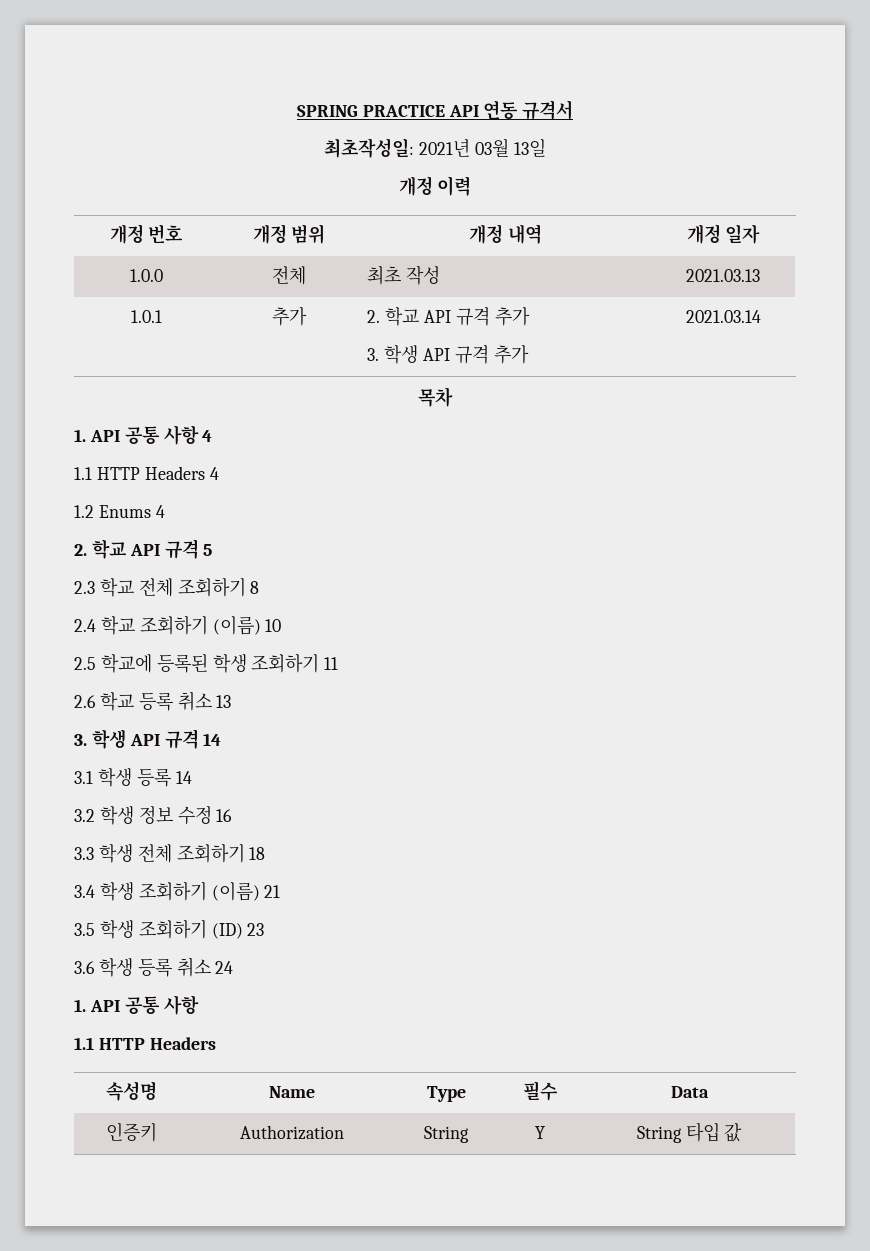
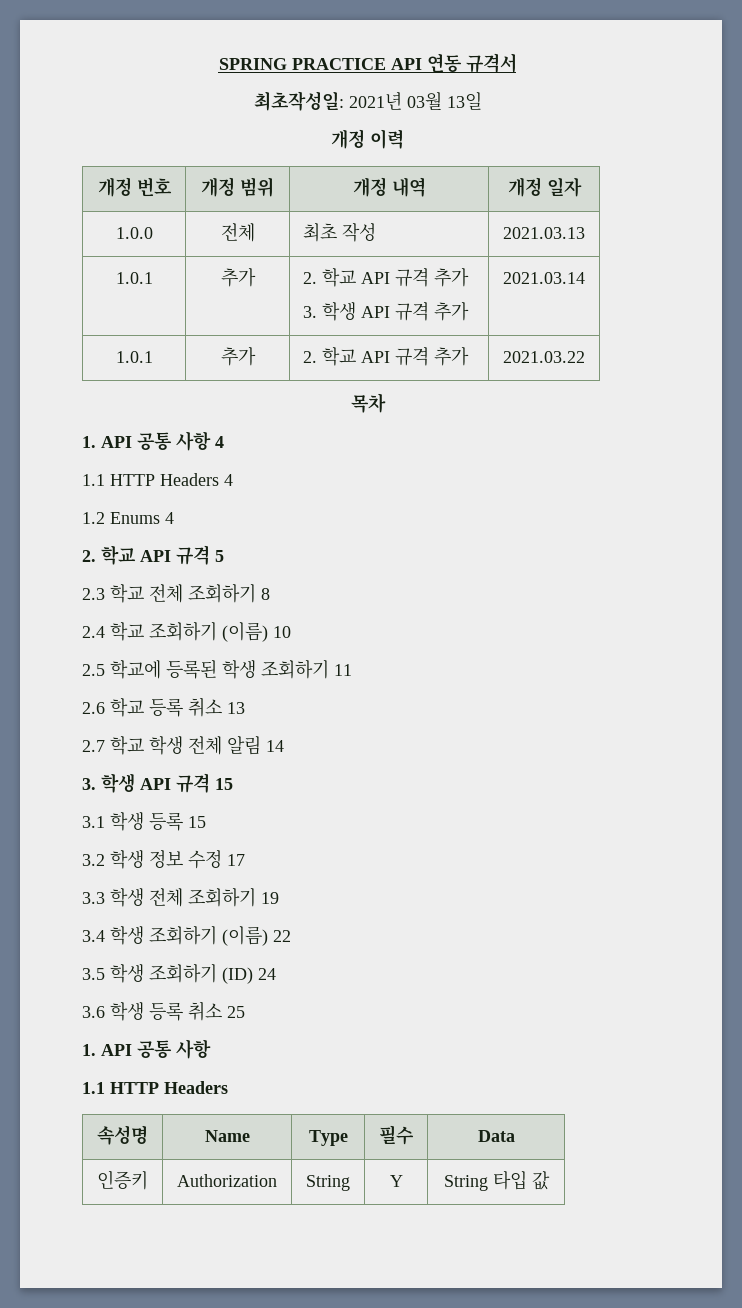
+ 1.0.1 | 추가 | 2. 학교 API 규격 추가 | 2021.03.22
- 3. 학생 API 규격 14
+ 2.7 학교 학생 전체 알림 14
+ 3. 학생 API 규격 15
- 3.1 학생 등록 14
+ 3.1 학생 등록 15
- 3.2 학생 정보 수정 16
+ 3.2 학생 정보 수정 17
- 3.3 학생 전체 조회하기 18
+ 3.3 학생 전체 조회하기 19
- 3.4 학생 조회하기 (이름) 21
+ 3.4 학생 조회하기 (이름) 22
- 3.5 학생 조회하기 (ID) 23
+ 3.5 학생 조회하기 (ID) 24
- 3.6 학생 등록 취소 24
+ 3.6 학생 등록 취소 25

